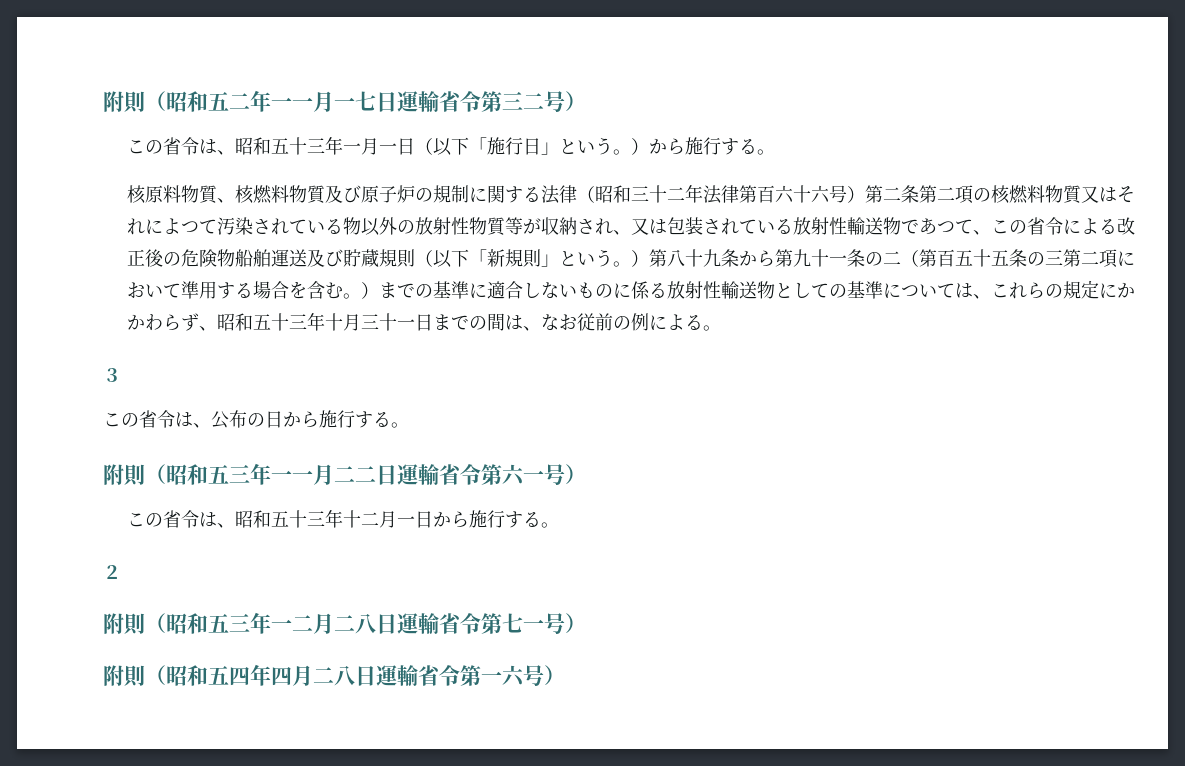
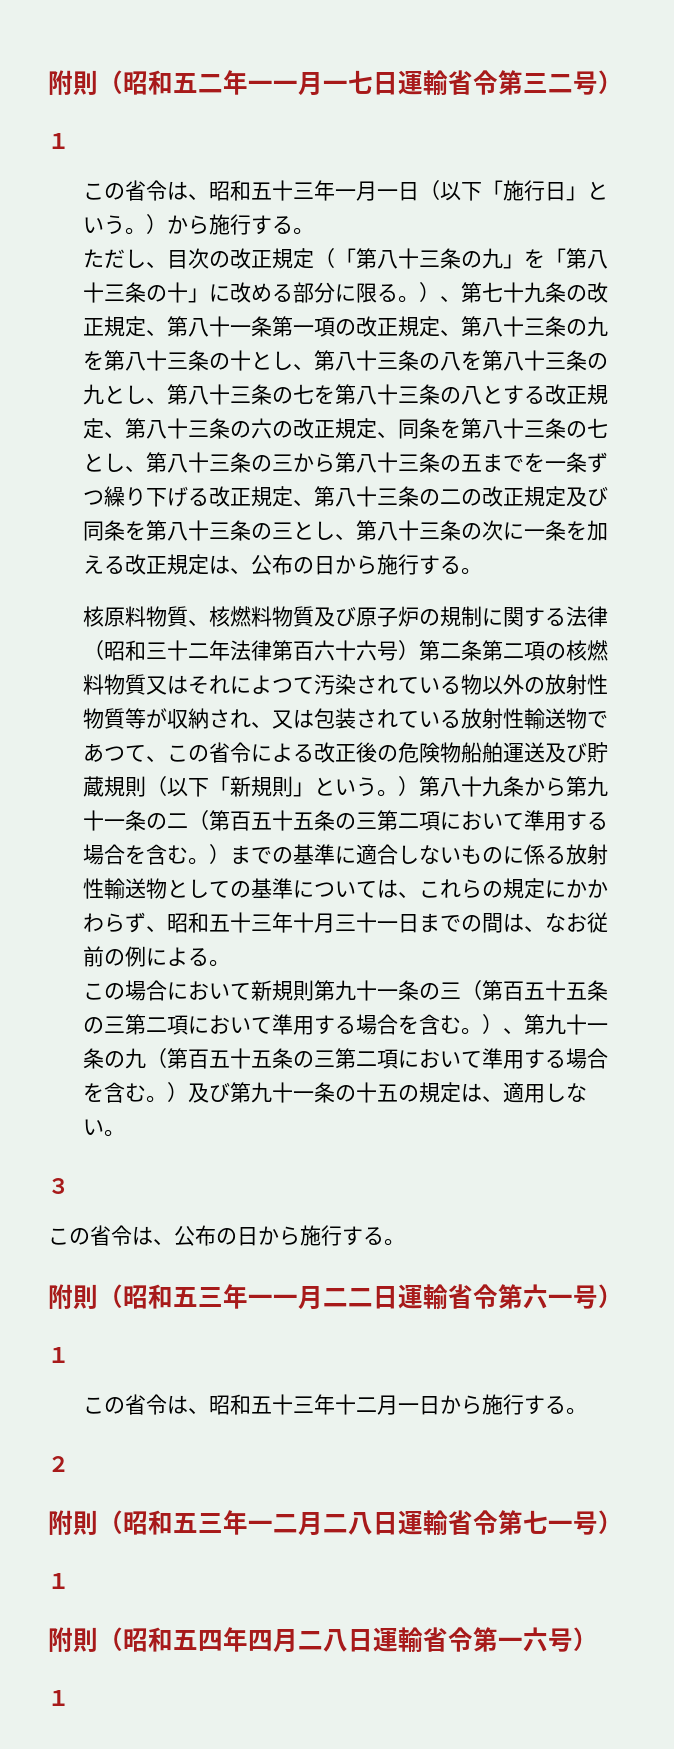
  附則（昭和五二年一一月一七日運輸省令第三二号）
+ １
+ ただし、目次の改正規定（「第八十三条の九」を「第八十三条の十」に改める部分に限る。）、第七十九条の改正規定、第八十一条第一項の改正規定、第八十三条の九を第八十三条の十とし、第八十三条の八を第八十三条の九とし、第八十三条の七を第八十三条の八とする改正規定、第八十三条の六の改正規定、同条を第八十三条の七とし、第八十三条の三から第八十三条の五までを一条ずつ繰り下げる改正規定、第八十三条の二の改正規定及び同条を第八十三条の三とし、第八十三条の次に一条を加える改正規定は、公布の日から施行する。
+ この場合において新規則第九十一条の三（第百五十五条の三第二項において準用する場合を含む。）、第九十一条の九（第百五十五条の三第二項において準用する場合を含む。）及び第九十一条の十五の規定は、適用しない。
  附則（昭和五三年一一月二二日運輸省令第六一号）
+ １
  附則（昭和五三年一二月二八日運輸省令第七一号）
+ １
  附則（昭和五四年四月二八日運輸省令第一六号）
+ １

